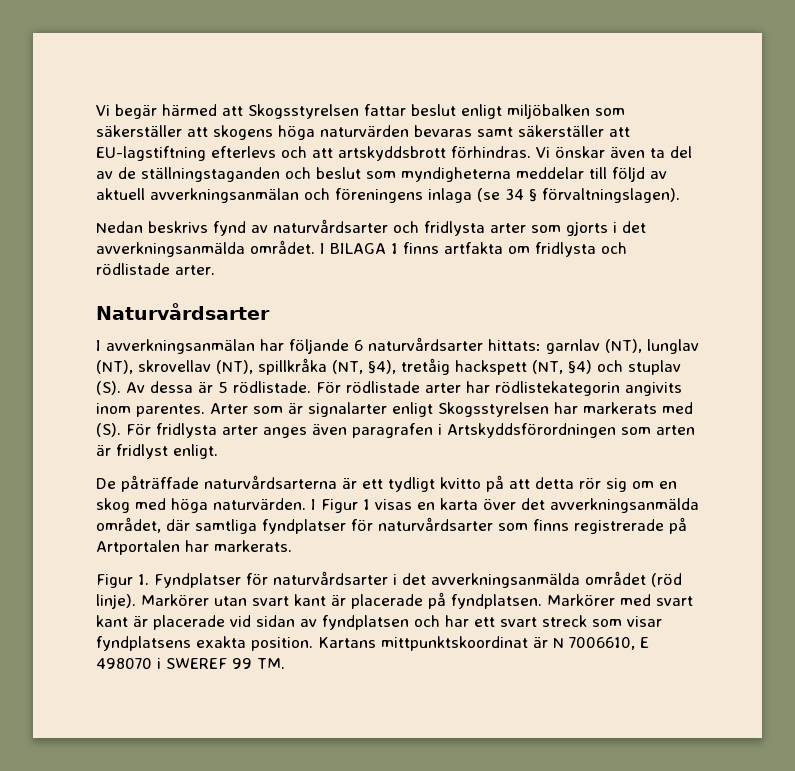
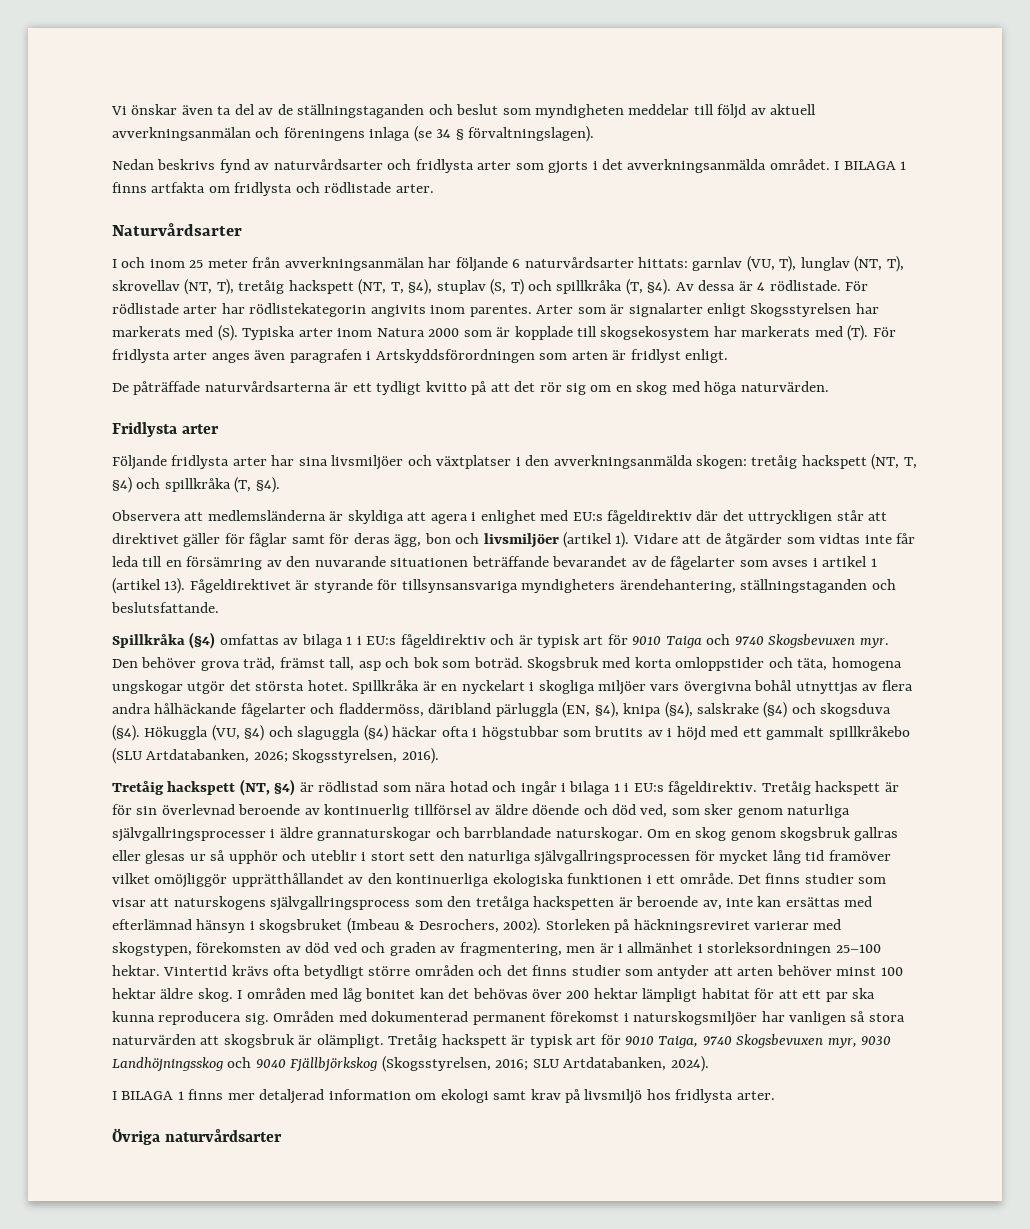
- Vi begär härmed att Skogsstyrelsen fattar beslut enligt miljöbalken som säkerställer att skogens höga naturvärden bevaras samt säkerställer att EU-lagstiftning efterlevs och att artskyddsbrott förhindras. Vi önskar även ta del av de ställningstaganden och beslut som myndigheterna meddelar till följd av aktuell avverkningsanmälan och föreningens inlaga (se 34 § förvaltningslagen).
+ Vi önskar även ta del av de ställningstaganden och beslut som myndigheten meddelar till följd av aktuell avverkningsanmälan och föreningens inlaga (se 34 § förvaltningslagen).
- I avverkningsanmälan har följande 6 naturvårdsarter hittats: garnlav (NT), lunglav (NT), skrovellav (NT), spillkråka (NT, §4), tretåig hackspett (NT, §4) och stuplav (S). Av dessa är 5 rödlistade.
+ I och inom 25 meter från avverkningsanmälan har följande 6 naturvårdsarter hittats: garnlav (VU, T), lunglav (NT, T), skrovellav (NT, T), tretåig hackspett (NT, T, §4), stuplav (S, T) och spillkråka (T, §4). Av dessa är 4 rödlistade.
- Arter som är signalarter enligt Skogsstyrelsen har markerats med (S). För fridlysta arter anges även paragrafen i Artskyddsförordningen som arten är fridlyst enligt.
+ Arter som är signalarter enligt Skogsstyrelsen har markerats med (S). Typiska arter inom Natura 2000 som är kopplade till skogsekosystem har markerats med (T). För fridlysta arter anges även paragrafen i Artskyddsförordningen som arten är fridlyst enligt.
- De påträffade naturvårdsarterna är ett tydligt kvitto på att detta rör sig om en skog med höga naturvärden. I Figur 1 visas en karta över det avverkningsanmälda området, där samtliga fyndplatser för naturvårdsarter som finns registrerade på Artportalen har markerats.
- Figur 1. Fyndplatser för naturvårdsarter i det avverkningsanmälda området (röd linje). Markörer utan svart kant är placerade på fyndplatsen. Markörer med svart kant är placerade vid sidan av fyndplatsen och har ett svart streck som visar fyndplatsens exakta position. Kartans mittpunktskoordinat är N 7006610, E 498070 i SWEREF 99 TM.
+ De påträffade naturvårdsarterna är ett tydligt kvitto på att det rör sig om en skog med höga naturvärden.
+ Fridlysta arter
+ Följande fridlysta arter har sina livsmiljöer och växtplatser i den avverkningsanmälda skogen: tretåig hackspett (NT, T, §4) och spillkråka (T, §4).
+ Observera att medlemsländerna är skyldiga att agera i enlighet med EU:s fågeldirektiv där det uttryckligen står att direktivet gäller för fåglar samt för deras ägg, bon och livsmiljöer (artikel 1). Vidare att de åtgärder som vidtas inte får leda till en försämring av den nuvarande situationen beträffande bevarandet av de fågelarter som avses i artikel 1 (artikel 13). Fågeldirektivet är styrande för tillsynsansvariga myndigheters ärendehantering, ställningstaganden och beslutsfattande.
+ Spillkråka (§4) omfattas av bilaga 1 i EU:s fågeldirektiv och är typisk art för 9010 Taiga och 9740 Skogsbevuxen myr. Den behöver grova träd, främst tall, asp och bok som boträd. Skogsbruk med korta omloppstider och täta, homogena ungskogar utgör det största hotet. Spillkråka är en nyckelart i skogliga miljöer vars övergivna bohål utnyttjas av flera andra hålhäckande fågelarter och fladdermöss, däribland pärluggla (EN, §4), knipa (§4), salskrake (§4) och skogsduva (§4). Hökuggla (VU, §4) och slaguggla (§4) häckar ofta i högstubbar som brutits av i höjd med ett gammalt spillkråkebo (SLU Artdatabanken, 2026; Skogsstyrelsen, 2016).
+ Tretåig hackspett (NT, §4) är rödlistad som nära hotad och ingår i bilaga 1 i EU:s fågeldirektiv. Tretåig hackspett är för sin överlevnad beroende av kontinuerlig tillförsel av äldre döende och död ved, som sker genom naturliga självgallringsprocesser i äldre grannaturskogar och barrblandade naturskogar. Om en skog genom skogsbruk gallras eller glesas ur så upphör och uteblir i stort sett den naturliga självgallringsprocessen för mycket lång tid framöver vilket omöjliggör upprätthållandet av den kontinuerliga ekologiska funktionen i ett område. Det finns studier som visar att naturskogens självgallringsprocess som den tretåiga hackspetten är beroende av, inte kan ersättas med efterlämnad hänsyn i skogsbruket (Imbeau & Desrochers, 2002). Storleken på häckningsreviret varierar med skogstypen, förekomsten av död ved och graden av fragmentering, men är i allmänhet i storleksordningen 25–100 hektar. Vintertid krävs ofta betydligt större områden och det finns studier som antyder att arten behöver minst 100 hektar äldre skog. I områden med låg bonitet kan det behövas över 200 hektar lämpligt habitat för att ett par ska kunna reproducera sig. Områden med dokumenterad permanent förekomst i naturskogsmiljöer har vanligen så stora naturvärden att skogsbruk är olämpligt. Tretåig hackspett är typisk art för 9010 Taiga, 9740 Skogsbevuxen myr, 9030 Landhöjningsskog och 9040 Fjällbjörkskog (Skogsstyrelsen, 2016; SLU Artdatabanken, 2024).
+ I BILAGA 1 finns mer detaljerad information om ekologi samt krav på livsmiljö hos fridlysta arter.
+ Övriga naturvårdsarter

